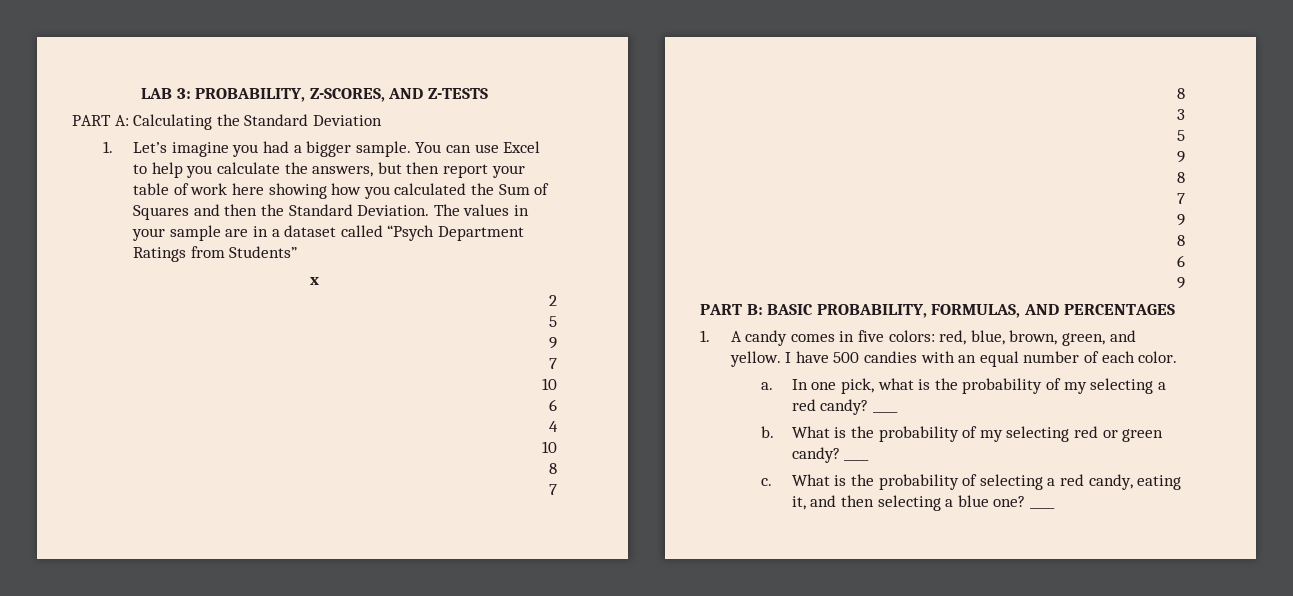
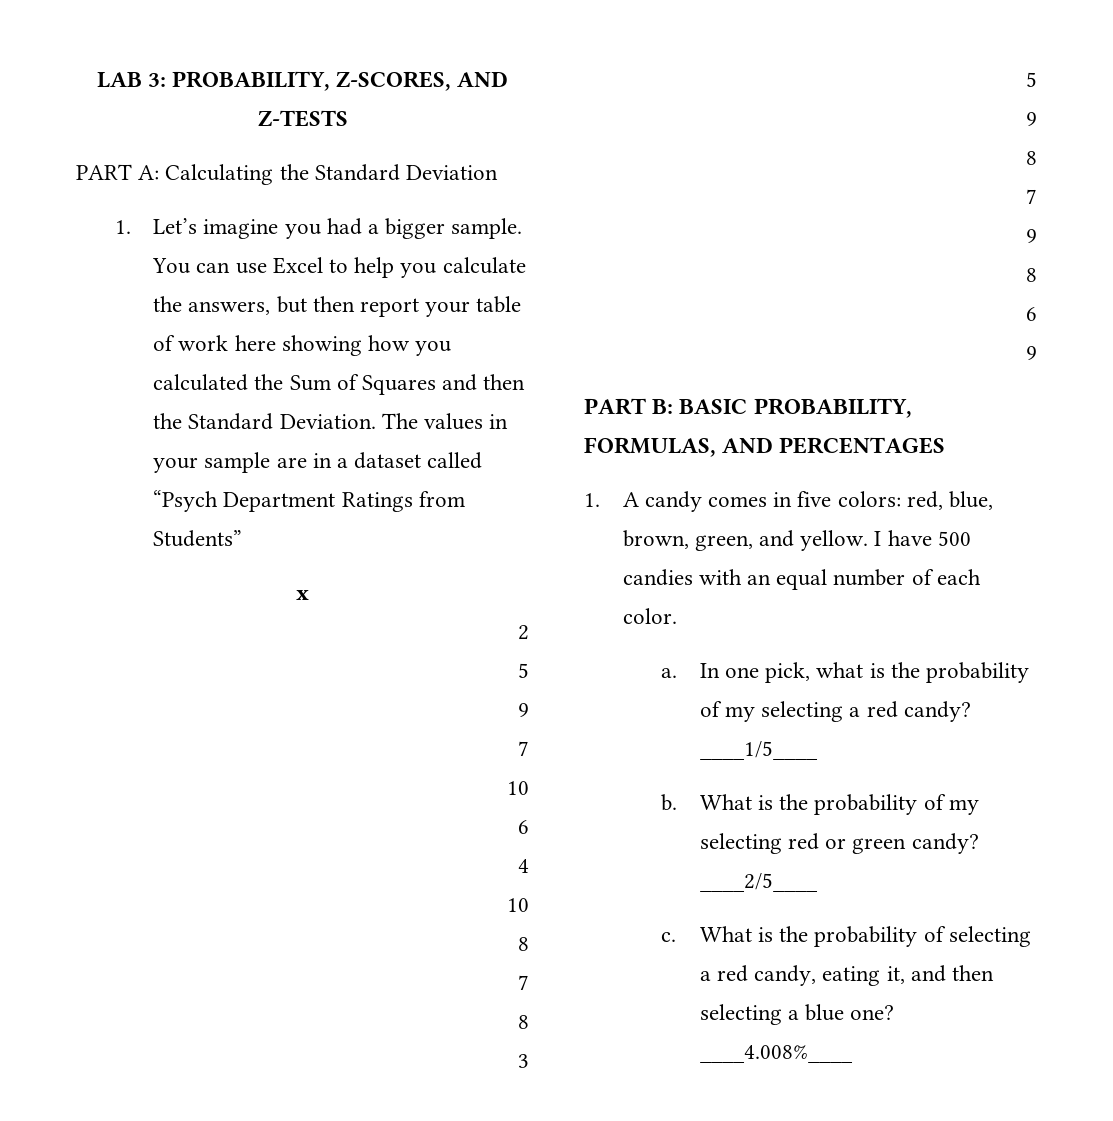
- In one pick, what is the probability of my selecting a red candy? ____
+ In one pick, what is the probability of my selecting a red candy? ____1/5____
- What is the probability of my selecting red or green candy? ____
+ What is the probability of my selecting red or green candy? ____2/5____
- What is the probability of selecting a red candy, eating it, and then selecting a blue one? ____
+ What is the probability of selecting a red candy, eating it, and then selecting a blue one? ____4.008%____

